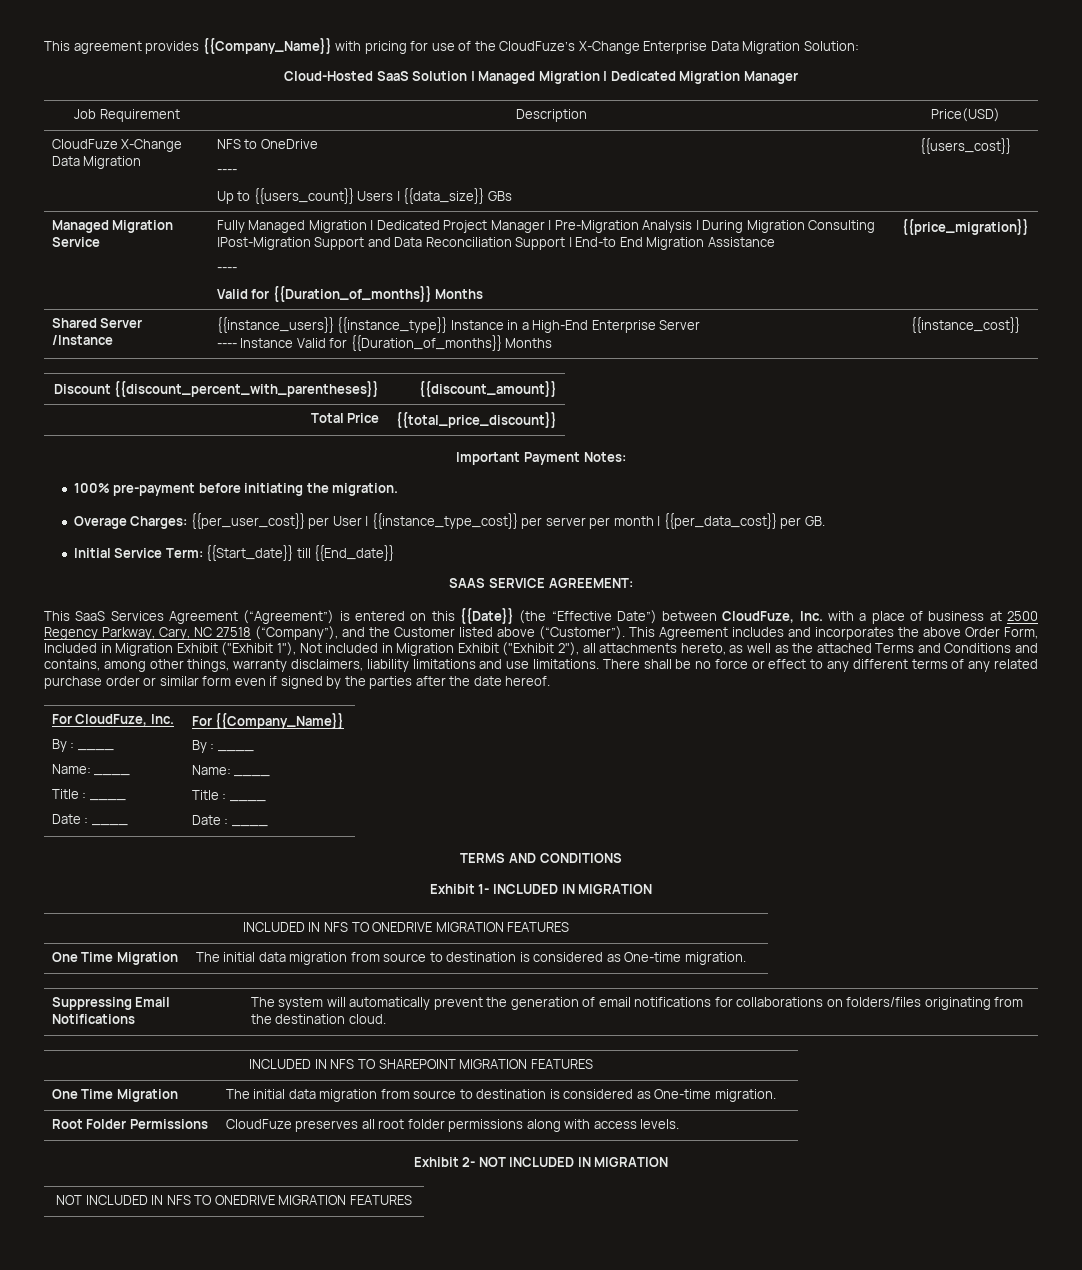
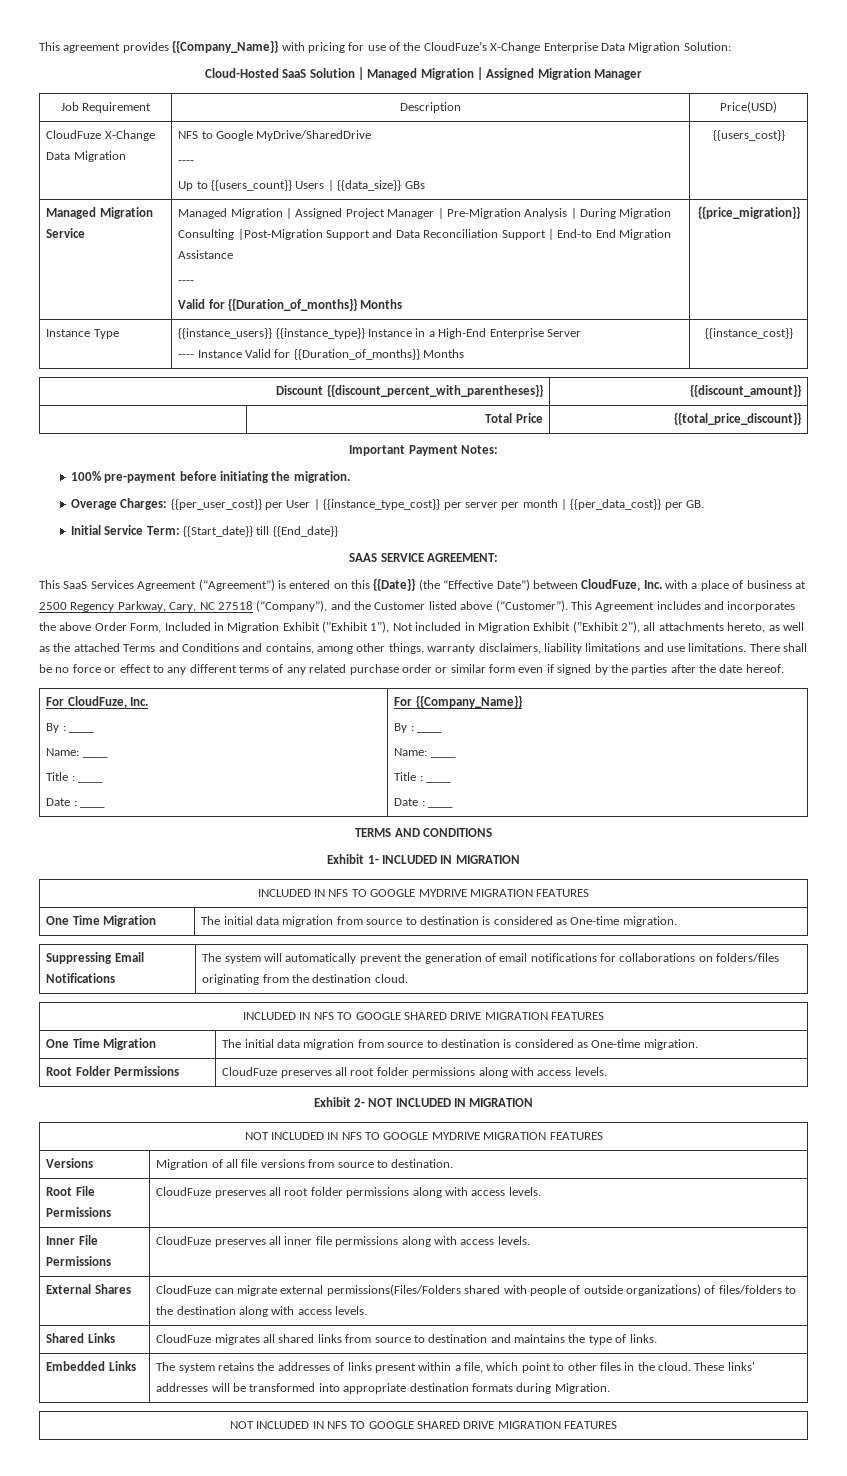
- Cloud-Hosted SaaS Solution | Managed Migration | Dedicated Migration Manager
+ Cloud-Hosted SaaS Solution | Managed Migration | Assigned Migration Manager
- CloudFuze X-Change Data Migration | NFS to OneDrive
+ CloudFuze X-Change Data Migration | NFS to Google MyDrive/SharedDrive
- Managed Migration Service | Fully Managed Migration | Dedicated Project Manager | Pre-Migration Analysis | During Migration Consulting |Post-Migration Support and Data Reconciliation Support | End-to End Migration Assistance
+ Managed Migration Service | Managed Migration | Assigned Project Manager | Pre-Migration Analysis | During Migration Consulting |Post-Migration Support and Data Reconciliation Support | End-to End Migration Assistance
- Shared Server /Instance | {{instance_users}} {{instance_type}} Instance in a High-End Enterprise Server
+ Instance Type | {{instance_users}} {{instance_type}} Instance in a High-End Enterprise Server
  Exhibit 1- INCLUDED IN MIGRATION
- INCLUDED IN NFS TO ONEDRIVE MIGRATION FEATURES
+ INCLUDED IN NFS TO GOOGLE MYDRIVE MIGRATION FEATURES
  Suppressing Email Notifications | The system will automatically prevent the generation of email notifications for collaborations on folders/files originating from the destination cloud.
- INCLUDED IN NFS TO SHAREPOINT MIGRATION FEATURES
+ INCLUDED IN NFS TO GOOGLE SHARED DRIVE MIGRATION FEATURES
- NOT INCLUDED IN NFS TO ONEDRIVE MIGRATION FEATURES
+ NOT INCLUDED IN NFS TO GOOGLE MYDRIVE MIGRATION FEATURES
+ Versions | Migration of all file versions from source to destination.
+ Root File Permissions | CloudFuze preserves all root folder permissions along with access levels.
+ Inner File Permissions | CloudFuze preserves all inner file permissions along with access levels.
+ External Shares | CloudFuze can migrate external permissions(Files/Folders shared with people of outside organizations) of files/folders to the destination along with access levels.
+ Shared Links | CloudFuze migrates all shared links from source to destination and maintains the type of links.
+ Embedded Links | The system retains the addresses of links present within a file, which point to other files in the cloud. These links' addresses will be transformed into appropriate destination formats during Migration.
+ NOT INCLUDED IN NFS TO GOOGLE SHARED DRIVE MIGRATION FEATURES

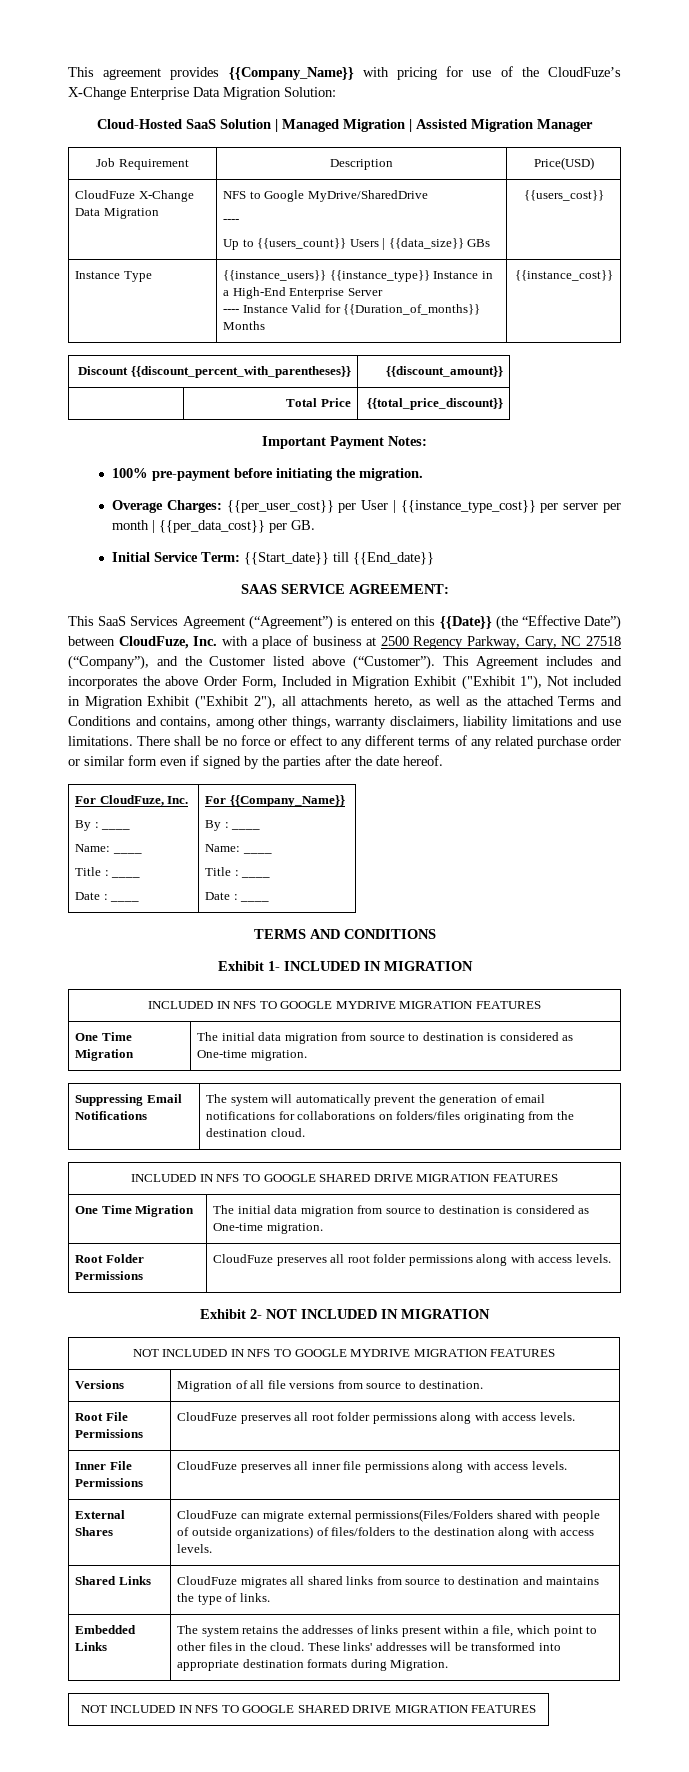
- Cloud-Hosted SaaS Solution | Managed Migration | Assigned Migration Manager
+ Cloud-Hosted SaaS Solution | Managed Migration | Assisted Migration Manager
- Managed Migration Service | Managed Migration | Assigned Project Manager | Pre-Migration Analysis | During Migration Consulting |Post-Migration Support and Data Reconciliation Support | End-to End Migration Assistance
- ----
- Valid for {{Duration_of_months}} Months | {{price_migration}}

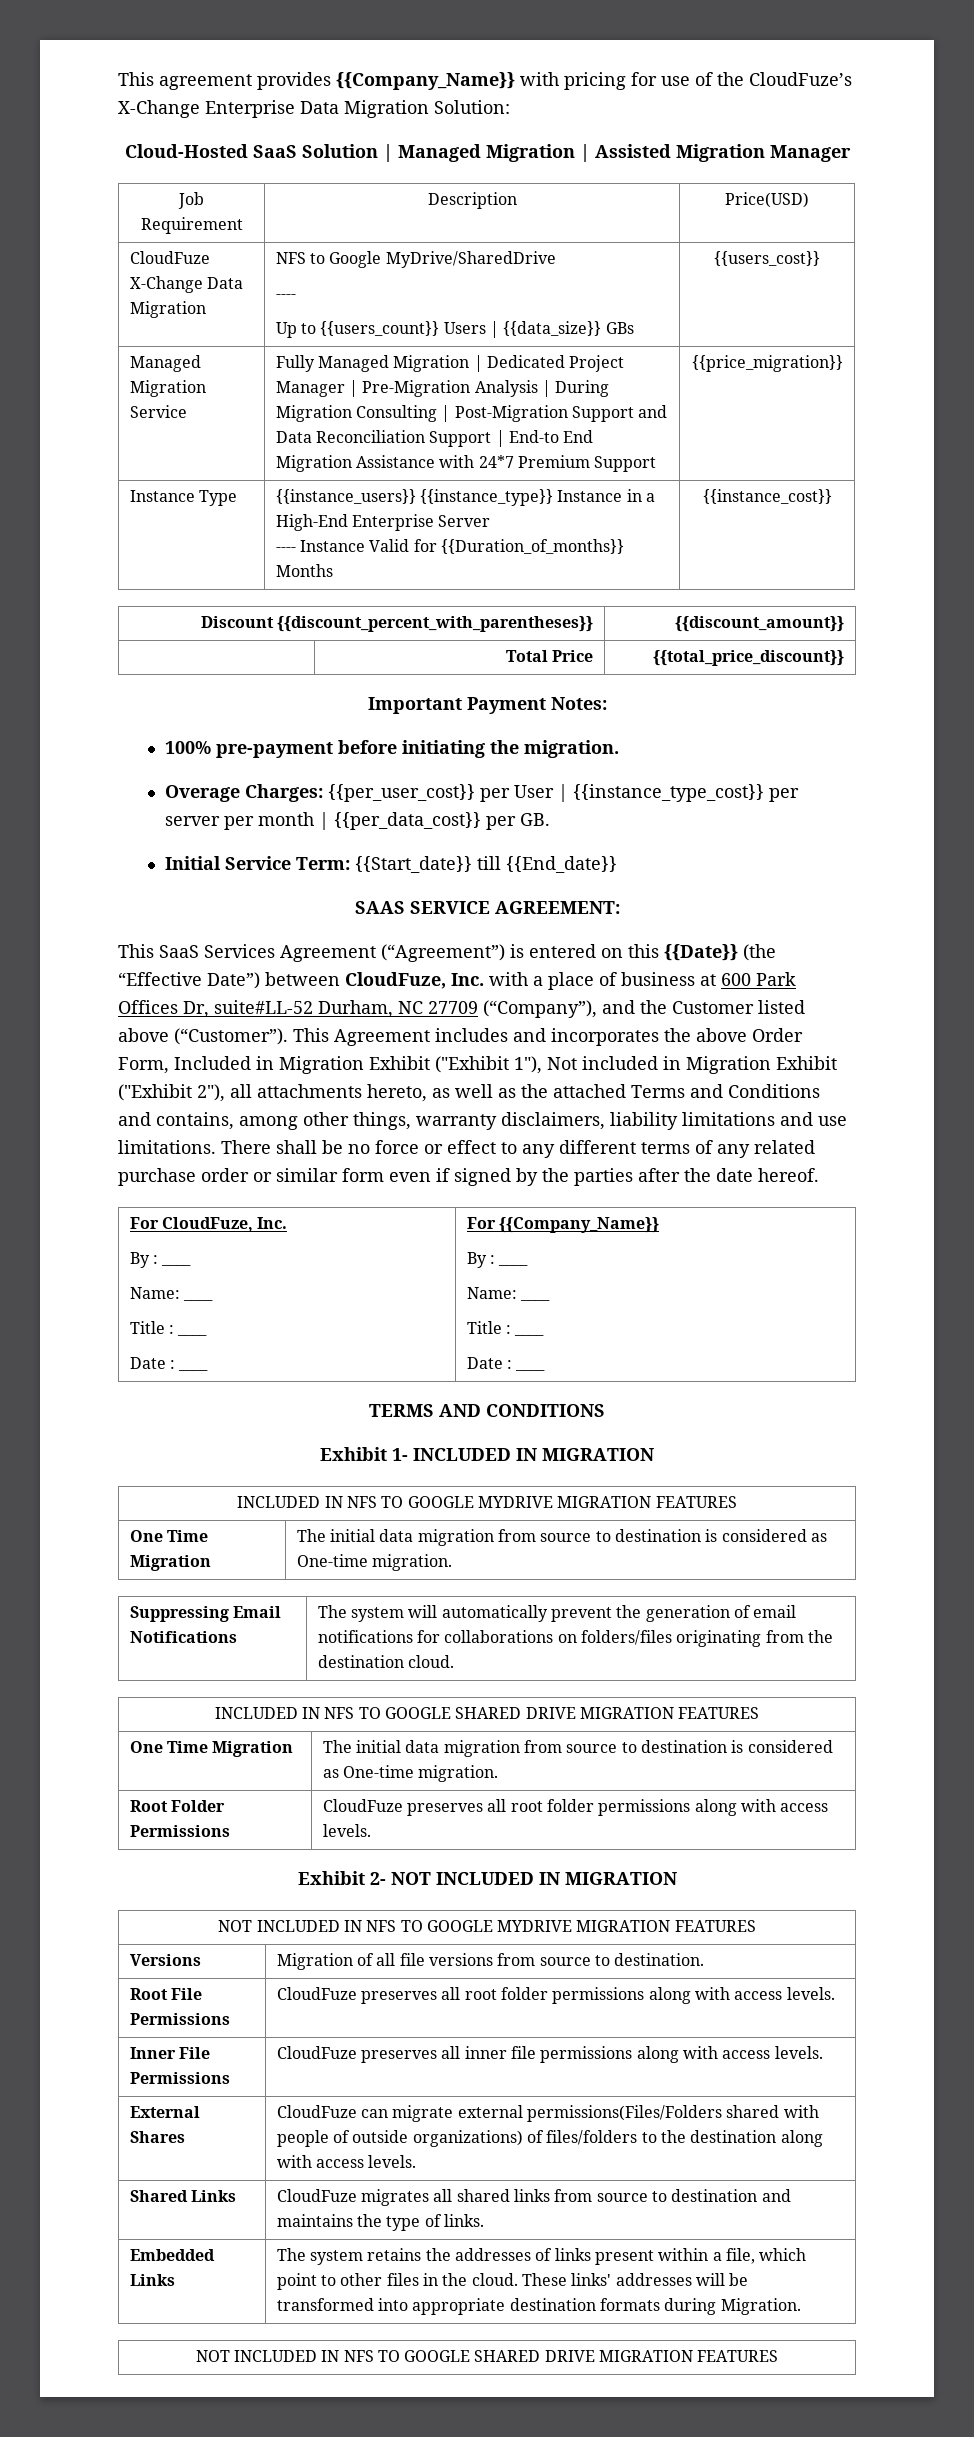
+ Managed Migration Service | Fully Managed Migration | Dedicated Project Manager | Pre-Migration Analysis | During Migration Consulting | Post-Migration Support and Data Reconciliation Support | End-to End Migration Assistance with 24*7 Premium Support | {{price_migration}}
- This SaaS Services Agreement (“Agreement”) is entered on this {{Date}} (the “Effective Date”) between CloudFuze, Inc. with a place of business at 2500 Regency Parkway, Cary, NC 27518 (“Company”), and the Customer listed above (“Customer”).
+ This SaaS Services Agreement (“Agreement”) is entered on this {{Date}} (the “Effective Date”) between CloudFuze, Inc. with a place of business at 600 Park Offices Dr, suite#LL-52 Durham, NC 27709 (“Company”), and the Customer listed above (“Customer”).

